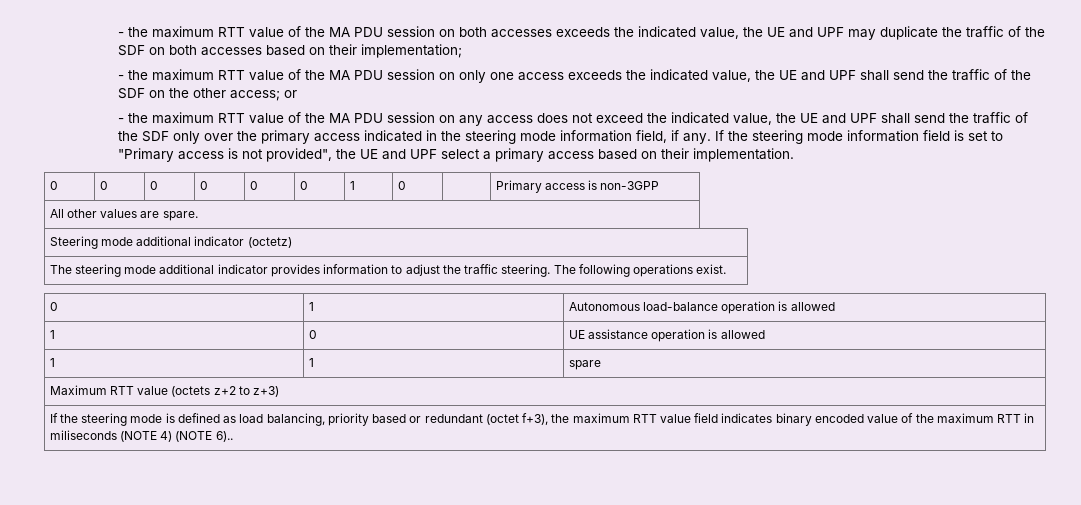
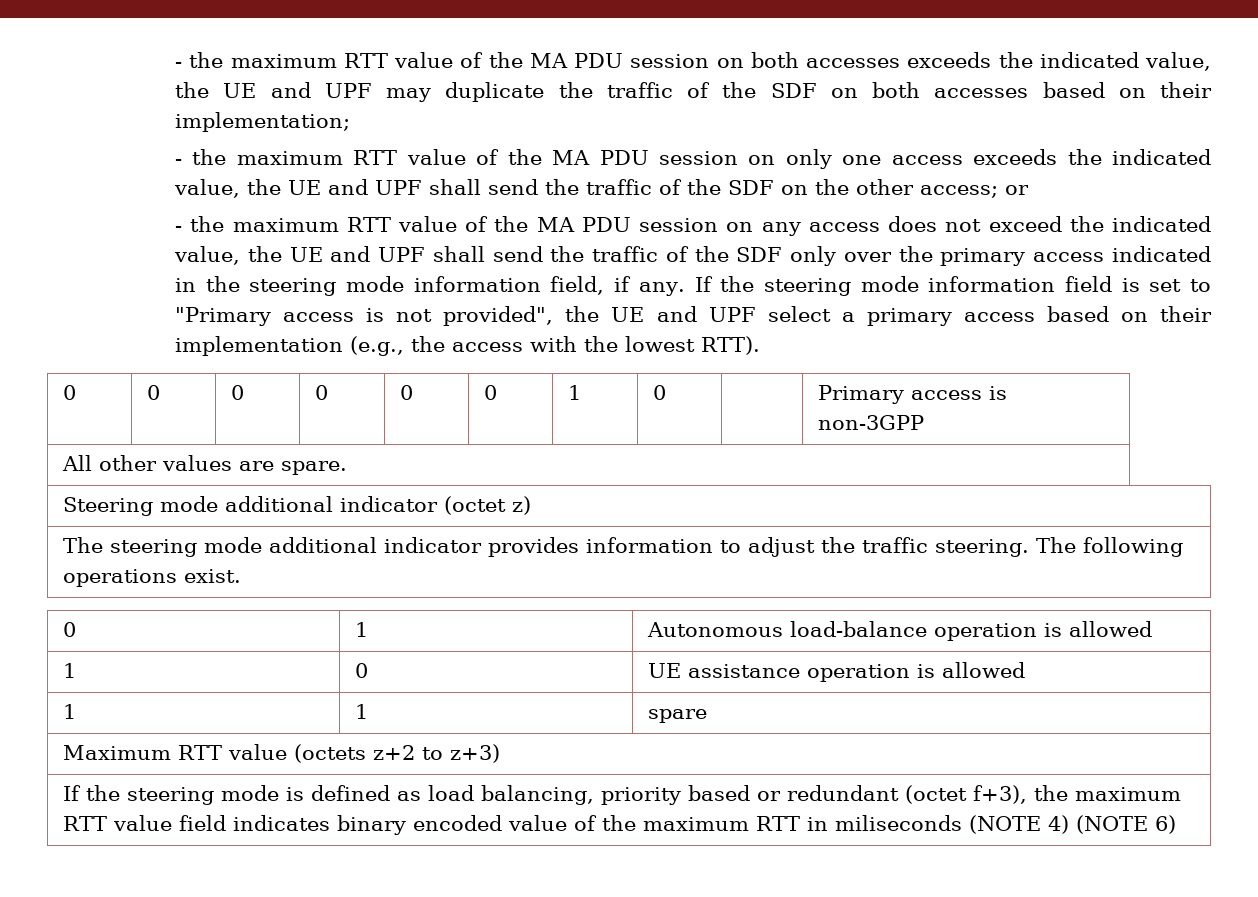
- If the steering mode information field is set to "Primary access is not provided", the UE and UPF select a primary access based on their implementation.
+ If the steering mode information field is set to "Primary access is not provided", the UE and UPF select a primary access based on their implementation (e.g., the access with the lowest RTT).
- Steering mode additional indicator (octetz)
+ Steering mode additional indicator (octet z)
- If the steering mode is defined as load balancing, priority based or redundant (octet f+3), the maximum RTT value field indicates binary encoded value of the maximum RTT in miliseconds (NOTE 4) (NOTE 6)..
+ If the steering mode is defined as load balancing, priority based or redundant (octet f+3), the maximum RTT value field indicates binary encoded value of the maximum RTT in miliseconds (NOTE 4) (NOTE 6)

